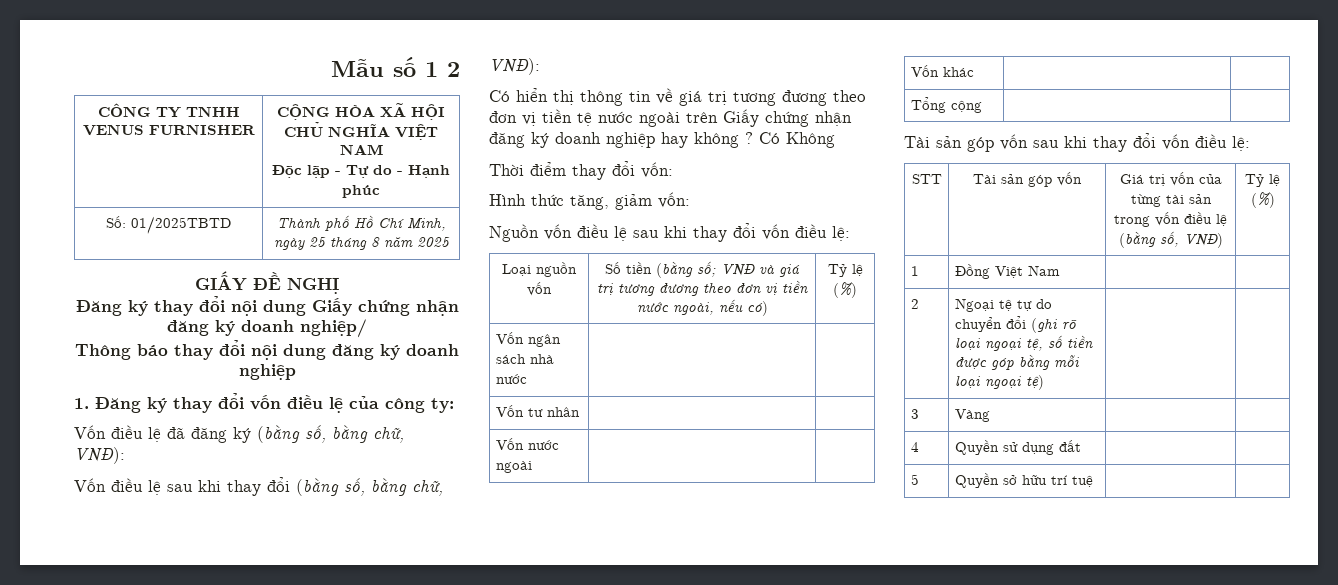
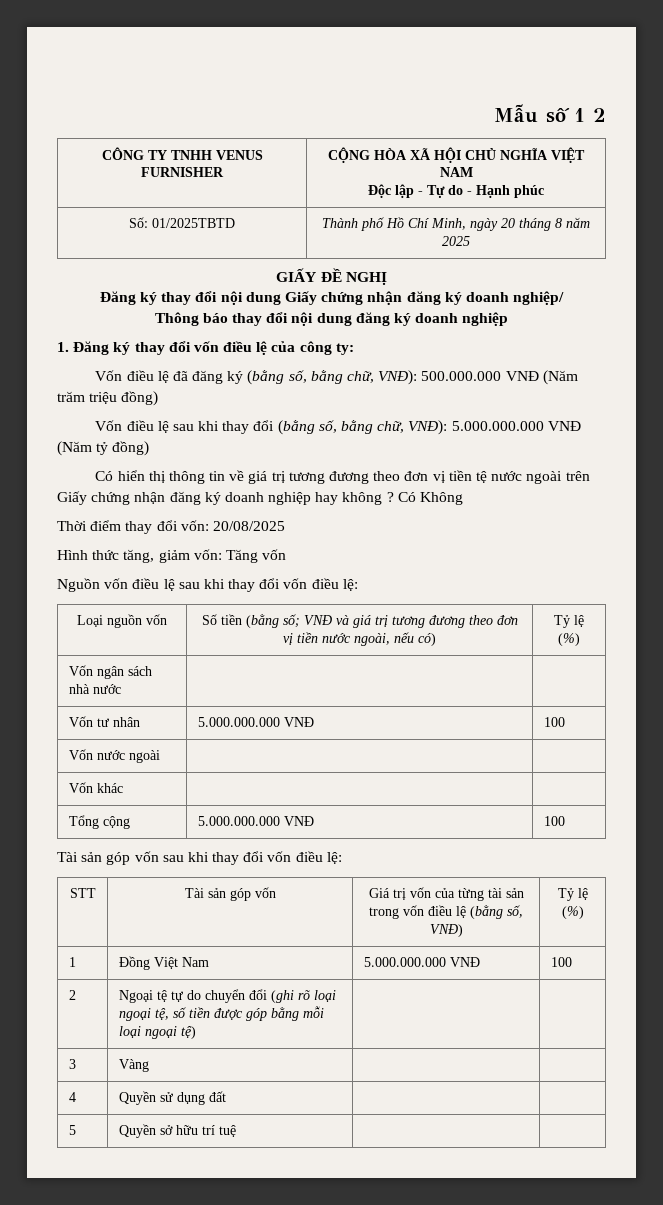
- Số: 01/2025TBTD | Thành phố Hồ Chí Minh, ngày 25 tháng 8 năm 2025
+ Số: 01/2025TBTD | Thành phố Hồ Chí Minh, ngày 20 tháng 8 năm 2025
- Vốn điều lệ đã đăng ký (bằng số, bằng chữ, VNĐ):
+ Vốn điều lệ đã đăng ký (bằng số, bằng chữ, VNĐ): 500.000.000 VNĐ (Năm trăm triệu đồng)
- Vốn điều lệ sau khi thay đổi (bằng số, bằng chữ, VNĐ):
+ Vốn điều lệ sau khi thay đổi (bằng số, bằng chữ, VNĐ): 5.000.000.000 VNĐ (Năm tỷ đồng)
- Thời điểm thay đổi vốn:
+ Thời điểm thay đổi vốn: 20/08/2025
- Hình thức tăng, giảm vốn:
+ Hình thức tăng, giảm vốn: Tăng vốn
- Vốn tư nhân | |
+ Vốn tư nhân | 5.000.000.000 VNĐ | 100
- Tổng cộng | |
+ Tổng cộng | 5.000.000.000 VNĐ | 100
- 1 | Đồng Việt Nam | |
+ 1 | Đồng Việt Nam | 5.000.000.000 VNĐ | 100

